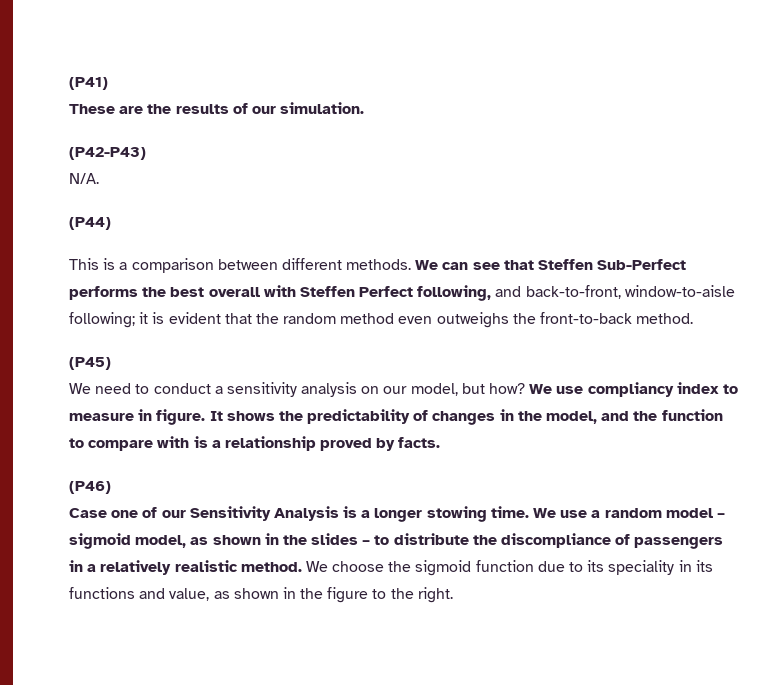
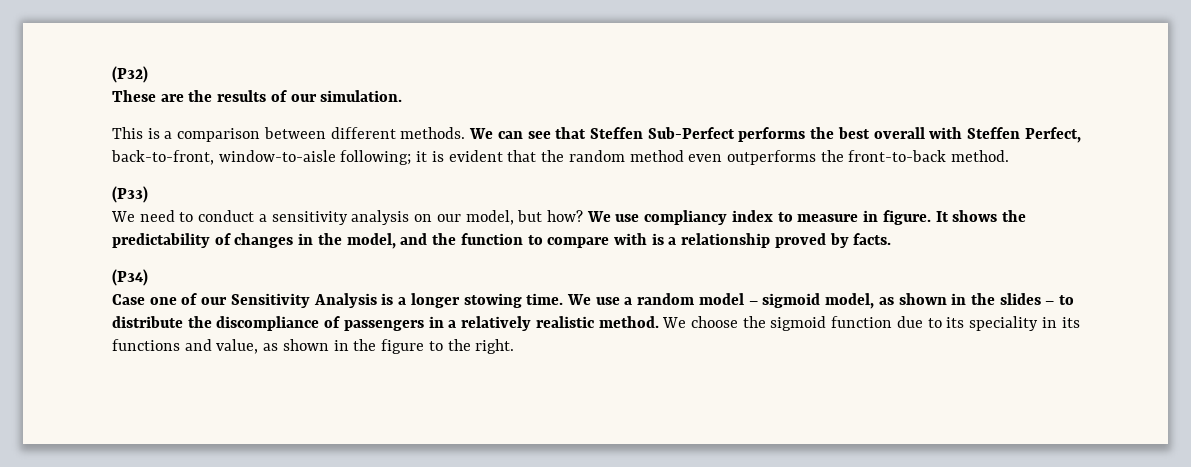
- (P41)
+ (P32)
- (P42-P43)
- N/A.
- (P44)
- We can see that Steffen Sub-Perfect performs the best overall with Steffen Perfect following, and back-to-front, window-to-aisle following; it is evident that the random method even outweighs the front-to-back method.
+ We can see that Steffen Sub-Perfect performs the best overall with Steffen Perfect, back-to-front, window-to-aisle following; it is evident that the random method even outperforms the front-to-back method.
- (P45)
+ (P33)
- (P46)
+ (P34)

